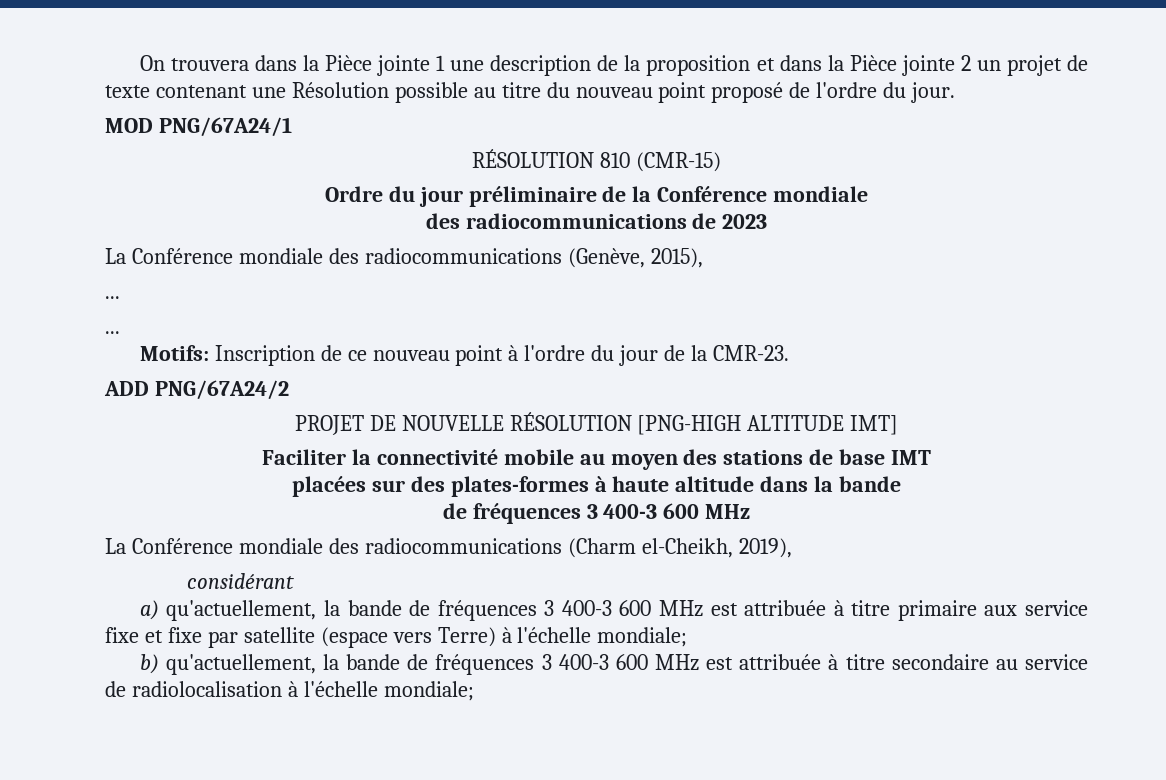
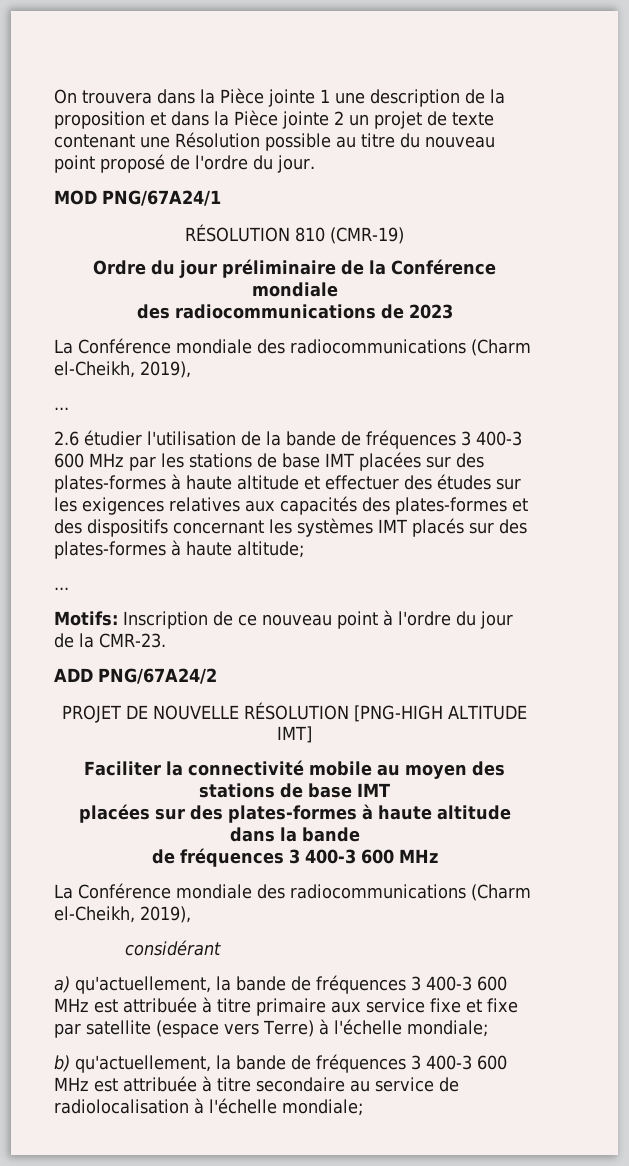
- RÉSOLUTION 810 (CMR-15)
+ RÉSOLUTION 810 (CMR-19)
  des radiocommunications de 2023
- La Conférence mondiale des radiocommunications (Genève, 2015),
+ La Conférence mondiale des radiocommunications (Charm el-Cheikh, 2019),
  ...
+ 2.6 étudier l'utilisation de la bande de fréquences 3 400-3 600 MHz par les stations de base IMT placées sur des plates-formes à haute altitude et effectuer des études sur les exigences relatives aux capacités des plates-formes et des dispositifs concernant les systèmes IMT placés sur des plates-formes à haute altitude;

